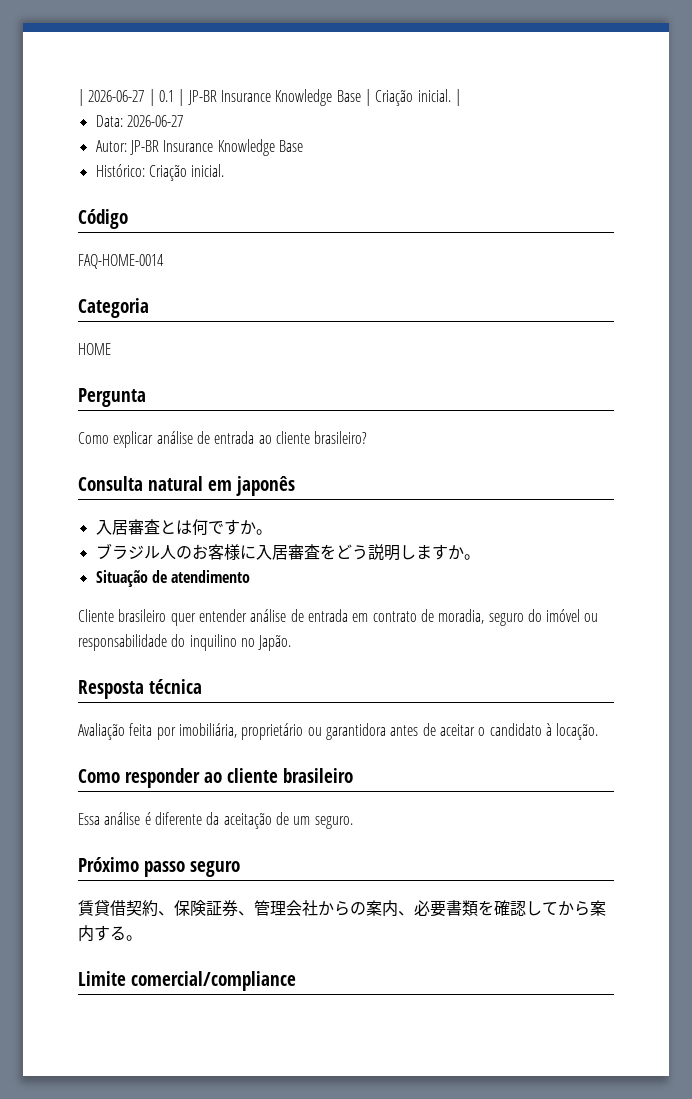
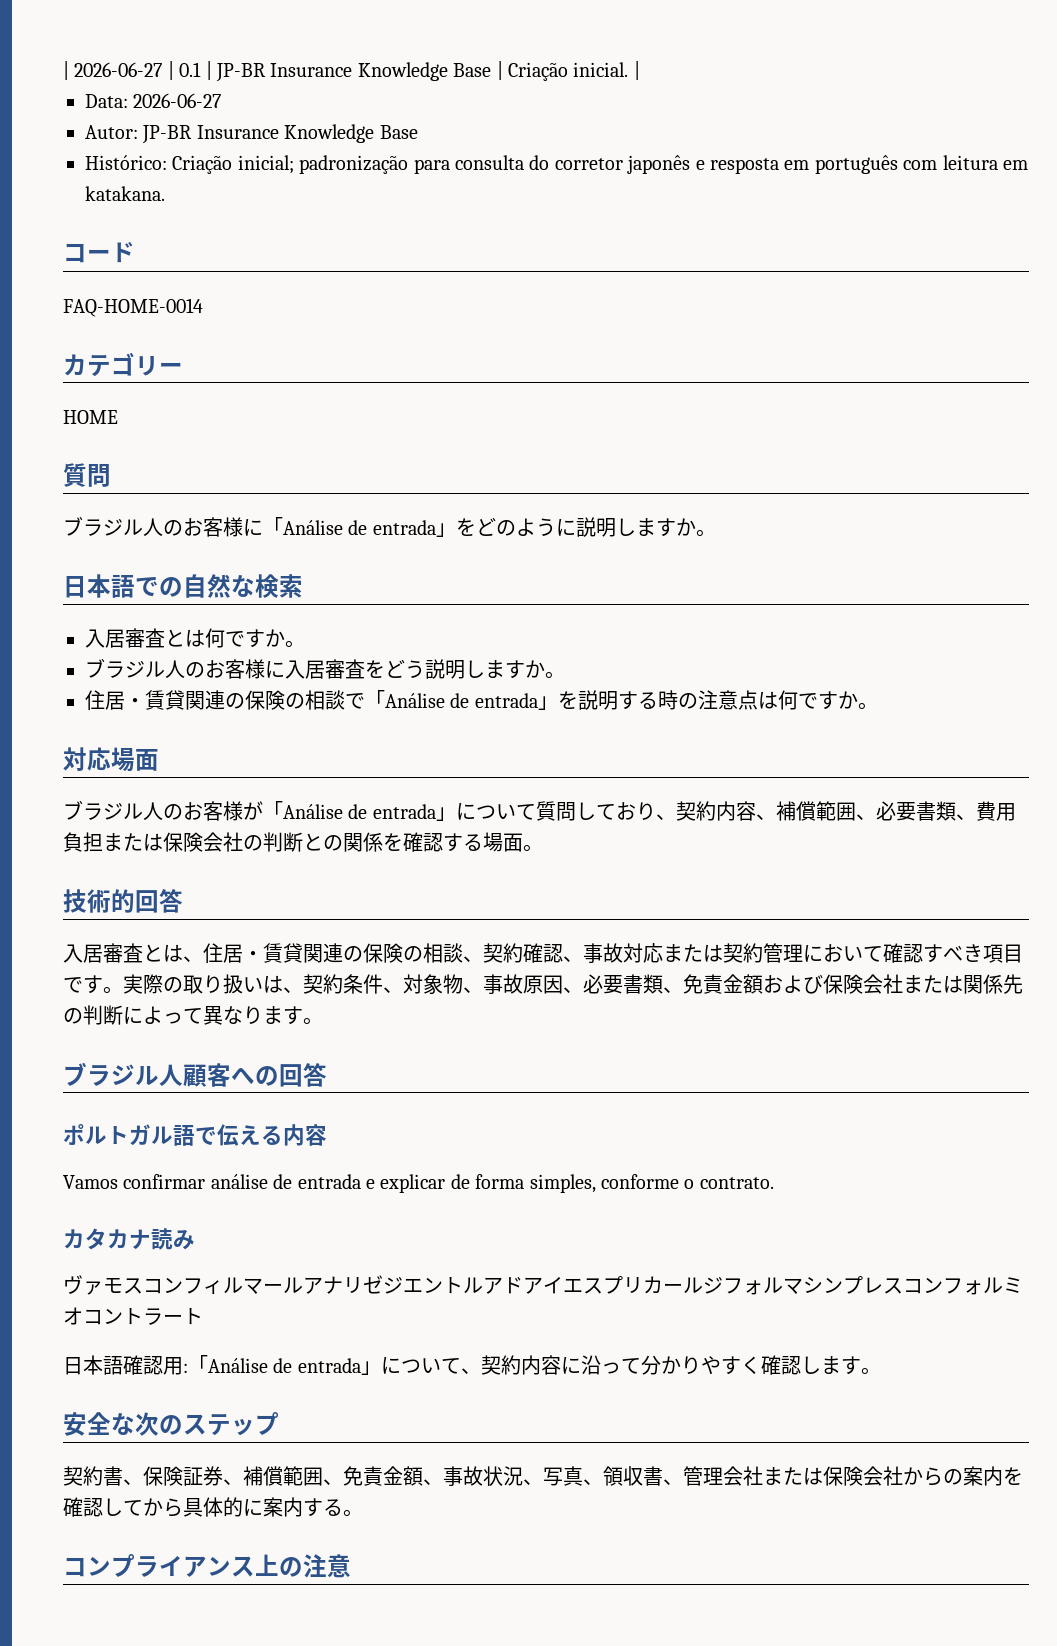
- Histórico: Criação inicial.
- Código
+ Histórico: Criação inicial; padronização para consulta do corretor japonês e resposta em português com leitura em katakana.
+ コード
- Categoria
+ カテゴリー
  HOME
- Pergunta
- Como explicar análise de entrada ao cliente brasileiro?
- Consulta natural em japonês
+ 質問
+ ブラジル人のお客様に「Análise de entrada」をどのように説明しますか。
+ 日本語での自然な検索
- Situação de atendimento
- Cliente brasileiro quer entender análise de entrada em contrato de moradia, seguro do imóvel ou responsabilidade do inquilino no Japão.
- Resposta técnica
- Avaliação feita por imobiliária, proprietário ou garantidora antes de aceitar o candidato à locação.
- Como responder ao cliente brasileiro
- Essa análise é diferente da aceitação de um seguro.
- Próximo passo seguro
- 賃貸借契約、保険証券、管理会社からの案内、必要書類を確認してから案内する。
+ 住居・賃貸関連の保険の相談で「Análise de entrada」を説明する時の注意点は何ですか。
+ 対応場面
+ ブラジル人のお客様が「Análise de entrada」について質問しており、契約内容、補償範囲、必要書類、費用負担または保険会社の判断との関係を確認する場面。
+ 技術的回答
+ 入居審査とは、住居・賃貸関連の保険の相談、契約確認、事故対応または契約管理において確認すべき項目です。実際の取り扱いは、契約条件、対象物、事故原因、必要書類、免責金額および保険会社または関係先の判断によって異なります。
+ ブラジル人顧客への回答
+ ポルトガル語で伝える内容
+ Vamos confirmar análise de entrada e explicar de forma simples, conforme o contrato.
+ カタカナ読み
+ ヴァモスコンフィルマールアナリゼジエントルアドアイエスプリカールジフォルマシンプレスコンフォルミオコントラート
+ 日本語確認用:「Análise de entrada」について、契約内容に沿って分かりやすく確認します。
+ 安全な次のステップ
+ 契約書、保険証券、補償範囲、免責金額、事故状況、写真、領収書、管理会社または保険会社からの案内を確認してから具体的に案内する。
- Limite comercial/compliance
+ コンプライアンス上の注意

